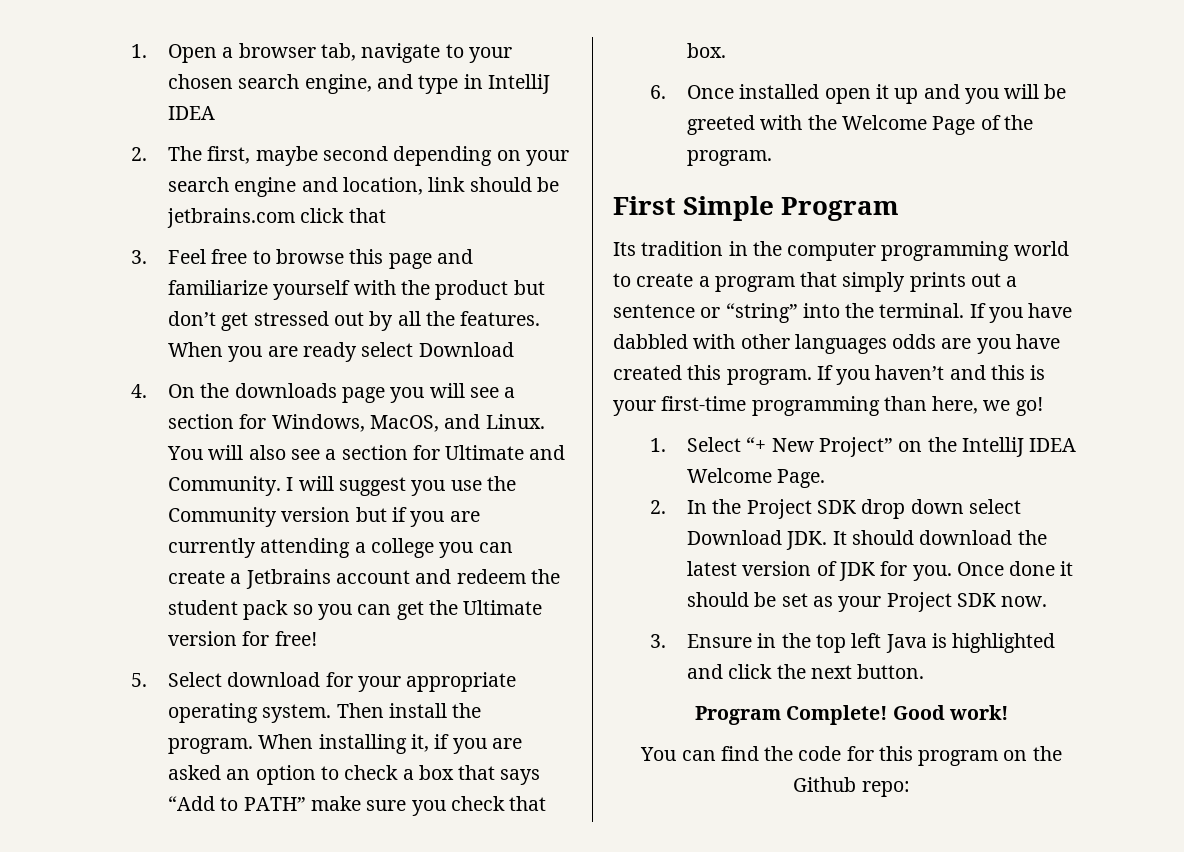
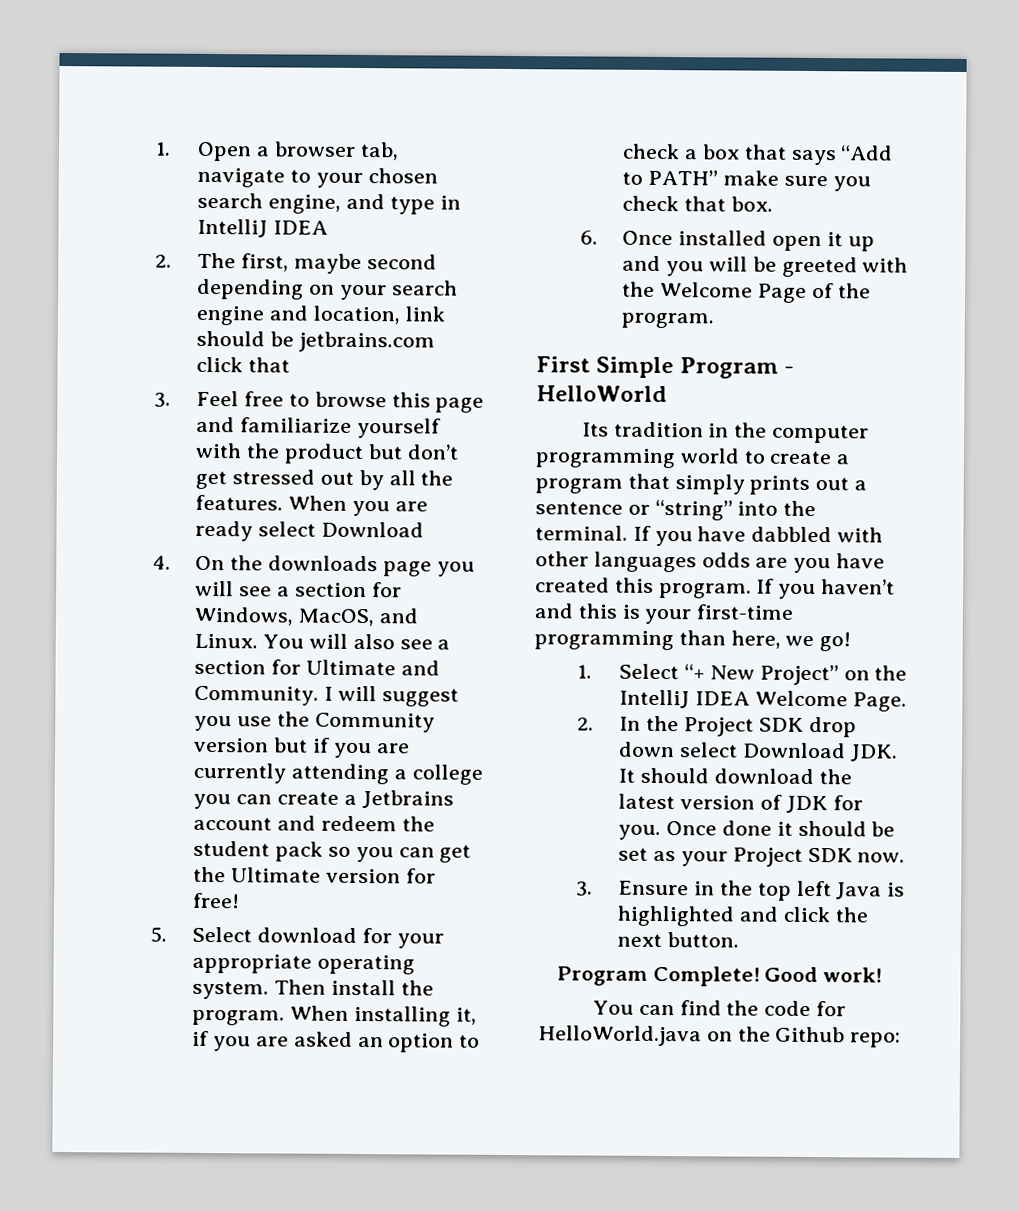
- First Simple Program
+ First Simple Program - HelloWorld
- You can find the code for this program on the Github repo:
+ You can find the code for HelloWorld.java on the Github repo:

